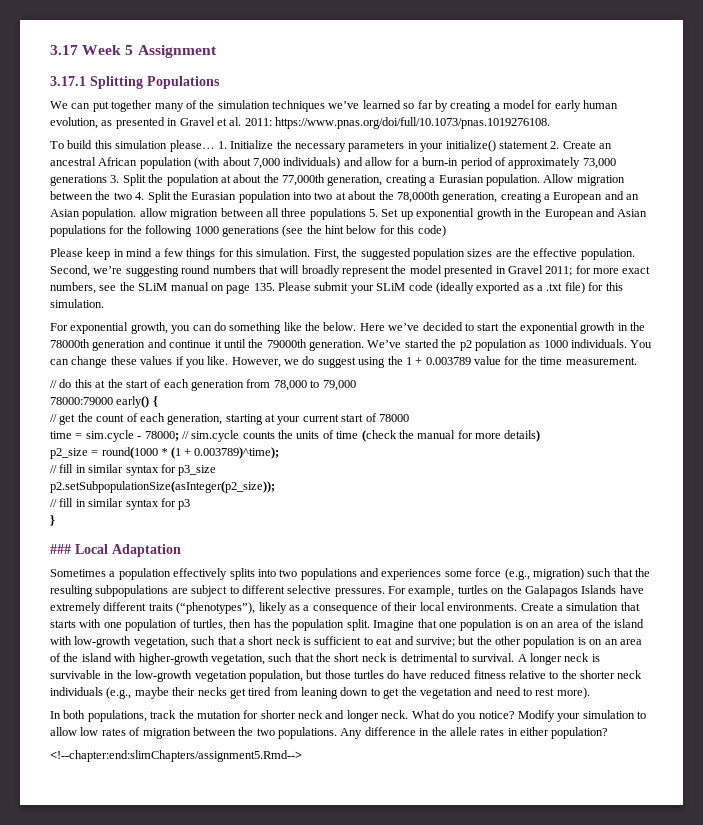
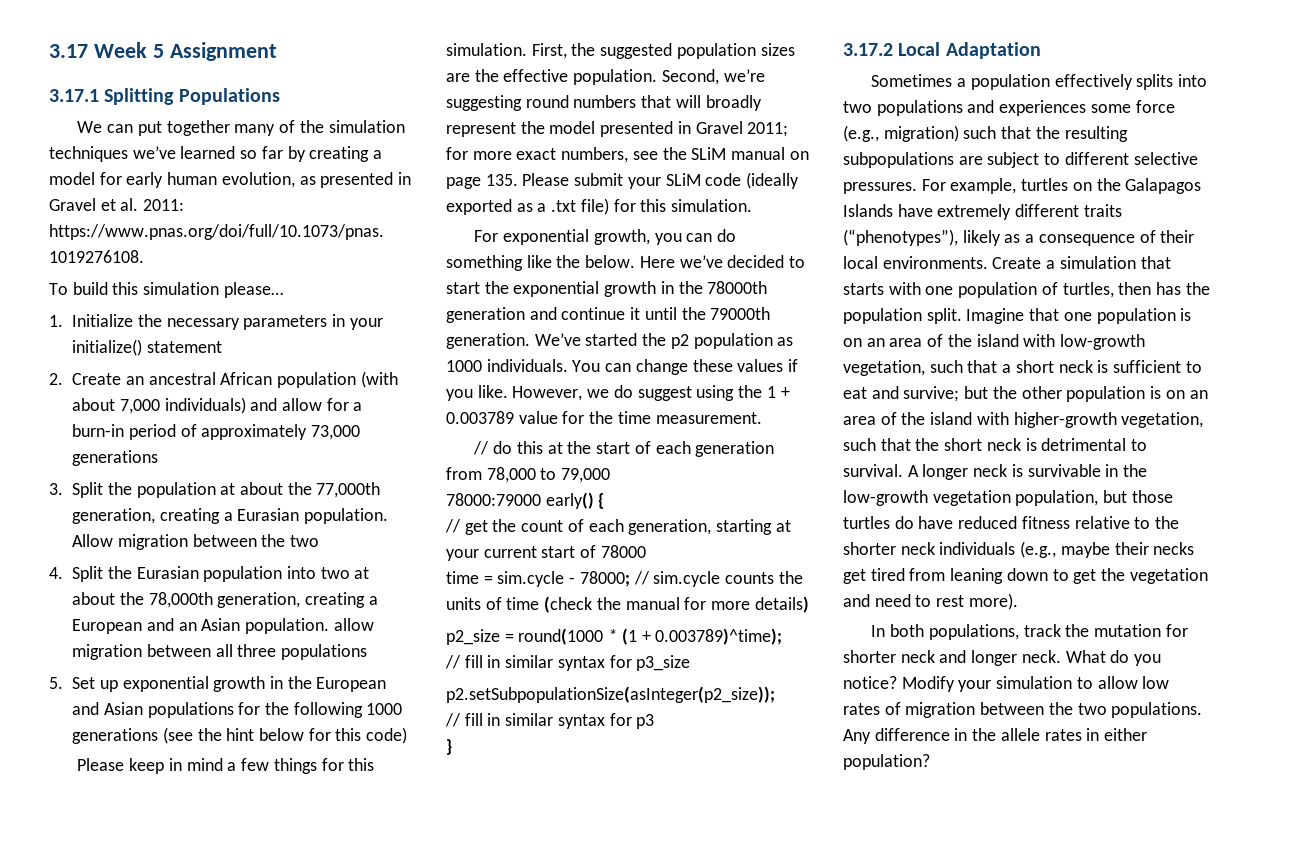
- To build this simulation please… 1. Initialize the necessary parameters in your initialize() statement 2. Create an ancestral African population (with about 7,000 individuals) and allow for a burn-in period of approximately 73,000 generations 3. Split the population at about the 77,000th generation, creating a Eurasian population.
+ To build this simulation please…
+ 1. Initialize the necessary parameters in your initialize() statement
+ 2. Create an ancestral African population (with about 7,000 individuals) and allow for a burn-in period of approximately 73,000 generations
+ 3. Split the population at about the 77,000th generation, creating a Eurasian population.
- Allow migration between the two 4. Split the Eurasian population into two at about the 78,000th generation, creating a European and an Asian population. allow migration between all three populations 5. Set up exponential growth in the European and Asian populations for the following 1000 generations (see the hint below for this code)
+ Allow migration between the two
+ 4. Split the Eurasian population into two at about the 78,000th generation, creating a European and an Asian population. allow migration between all three populations
+ 5. Set up exponential growth in the European and Asian populations for the following 1000 generations (see the hint below for this code)
- ### Local Adaptation
+ 3.17.2 Local Adaptation
- <!--chapter:end:slimChapters/assignment5.Rmd-->

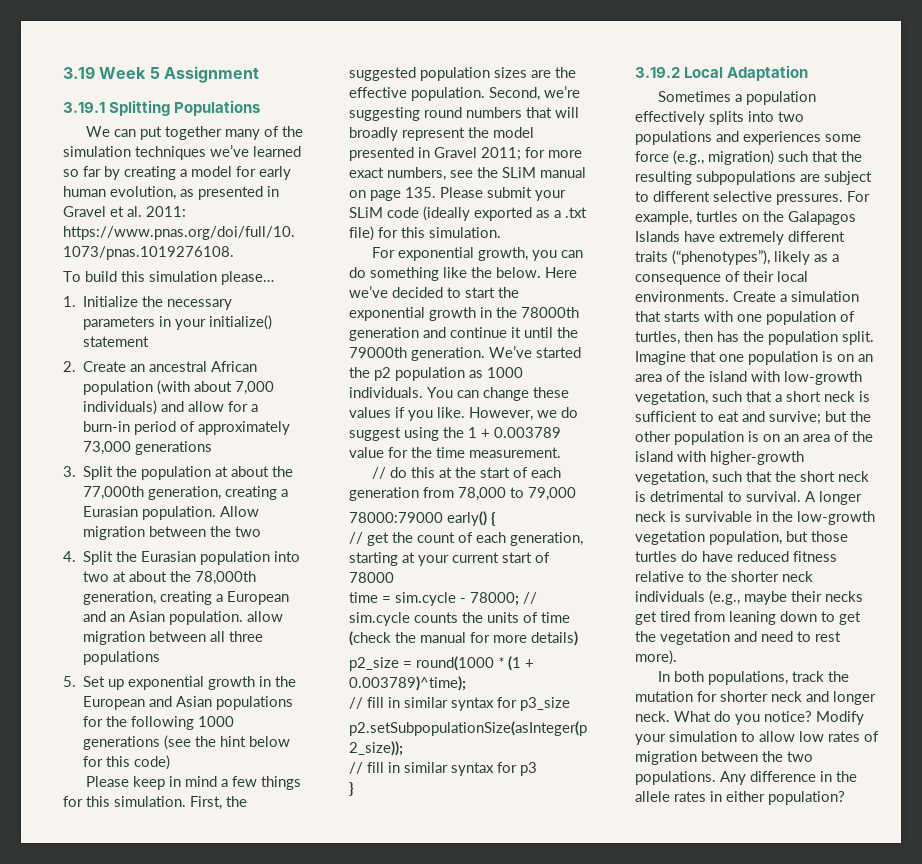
- 3.17 Week 5 Assignment
+ 3.19 Week 5 Assignment
- 3.17.1 Splitting Populations
+ 3.19.1 Splitting Populations
- 3.17.2 Local Adaptation
+ 3.19.2 Local Adaptation

